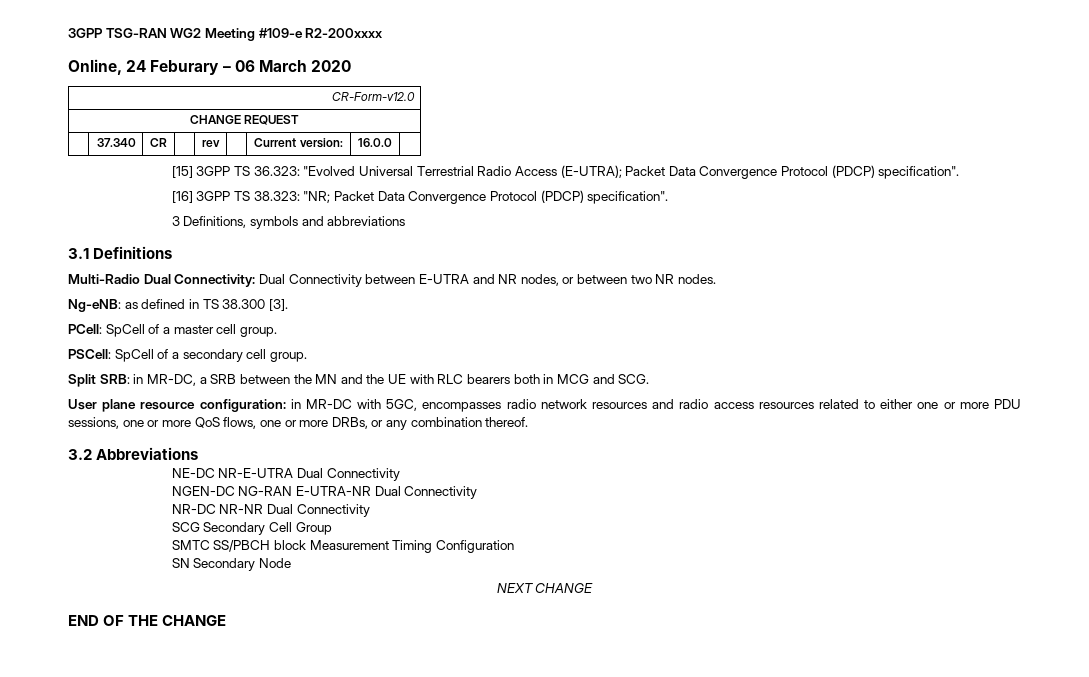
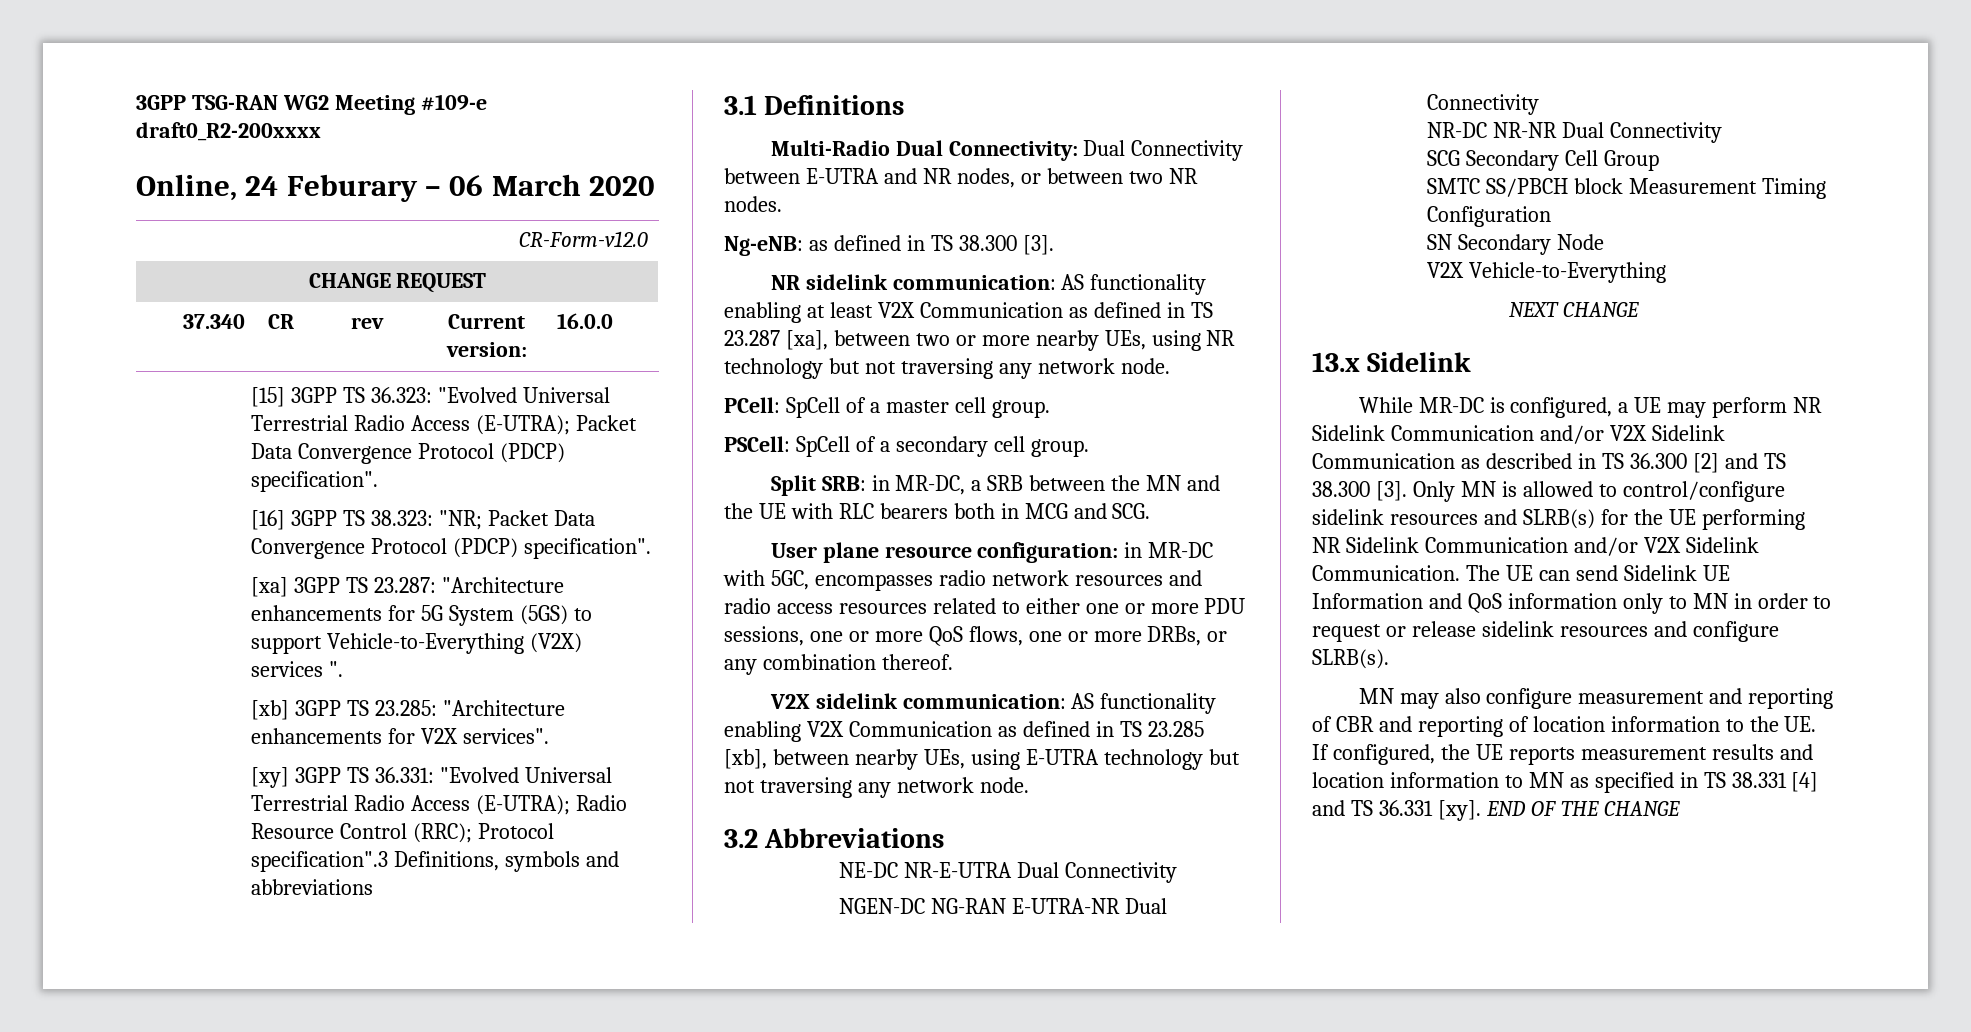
- 3GPP TSG-RAN WG2 Meeting #109-e R2-200xxxx
+ 3GPP TSG-RAN WG2 Meeting #109-e draft0_R2-200xxxx
- 3 Definitions, symbols and abbreviations
+ [xa] 3GPP TS 23.287: "Architecture enhancements for 5G System (5GS) to support Vehicle-to-Everything (V2X) services ".
+ [xb] 3GPP TS 23.285: "Architecture enhancements for V2X services".
+ [xy] 3GPP TS 36.331: "Evolved Universal Terrestrial Radio Access (E-UTRA); Radio Resource Control (RRC); Protocol specification".3 Definitions, symbols and abbreviations
+ NR sidelink communication: AS functionality enabling at least V2X Communication as defined in TS 23.287 [xa], between two or more nearby UEs, using NR technology but not traversing any network node.
+ V2X sidelink communication: AS functionality enabling V2X Communication as defined in TS 23.285 [xb], between nearby UEs, using E-UTRA technology but not traversing any network node.
+ V2X Vehicle-to-Everything
+ 13.x Sidelink
+ While MR-DC is configured, a UE may perform NR Sidelink Communication and/or V2X Sidelink Communication as described in TS 36.300 [2] and TS 38.300 [3]. Only MN is allowed to control/configure sidelink resources and SLRB(s) for the UE performing NR Sidelink Communication and/or V2X Sidelink Communication. The UE can send Sidelink UE Information and QoS information only to MN in order to request or release sidelink resources and configure SLRB(s).
+ MN may also configure measurement and reporting of CBR and reporting of location information to the UE. If configured, the UE reports measurement results and location information to MN as specified in TS 38.331 [4] and TS 36.331 [xy].

